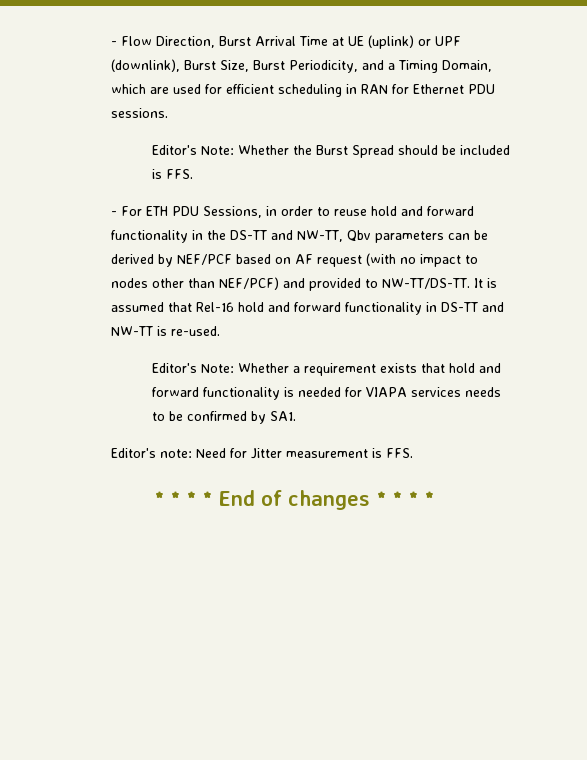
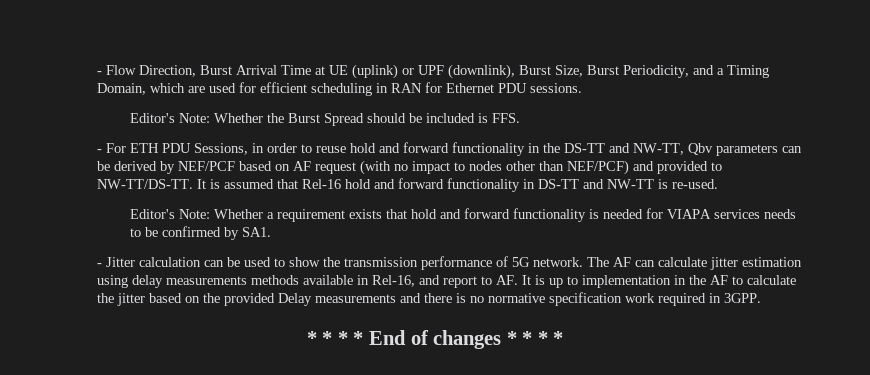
- Editor's note: Need for Jitter measurement is FFS.
+ - Jitter calculation can be used to show the transmission performance of 5G network. The AF can calculate jitter estimation using delay measurements methods available in Rel-16, and report to AF. It is up to implementation in the AF to calculate the jitter based on the provided Delay measurements and there is no normative specification work required in 3GPP.

